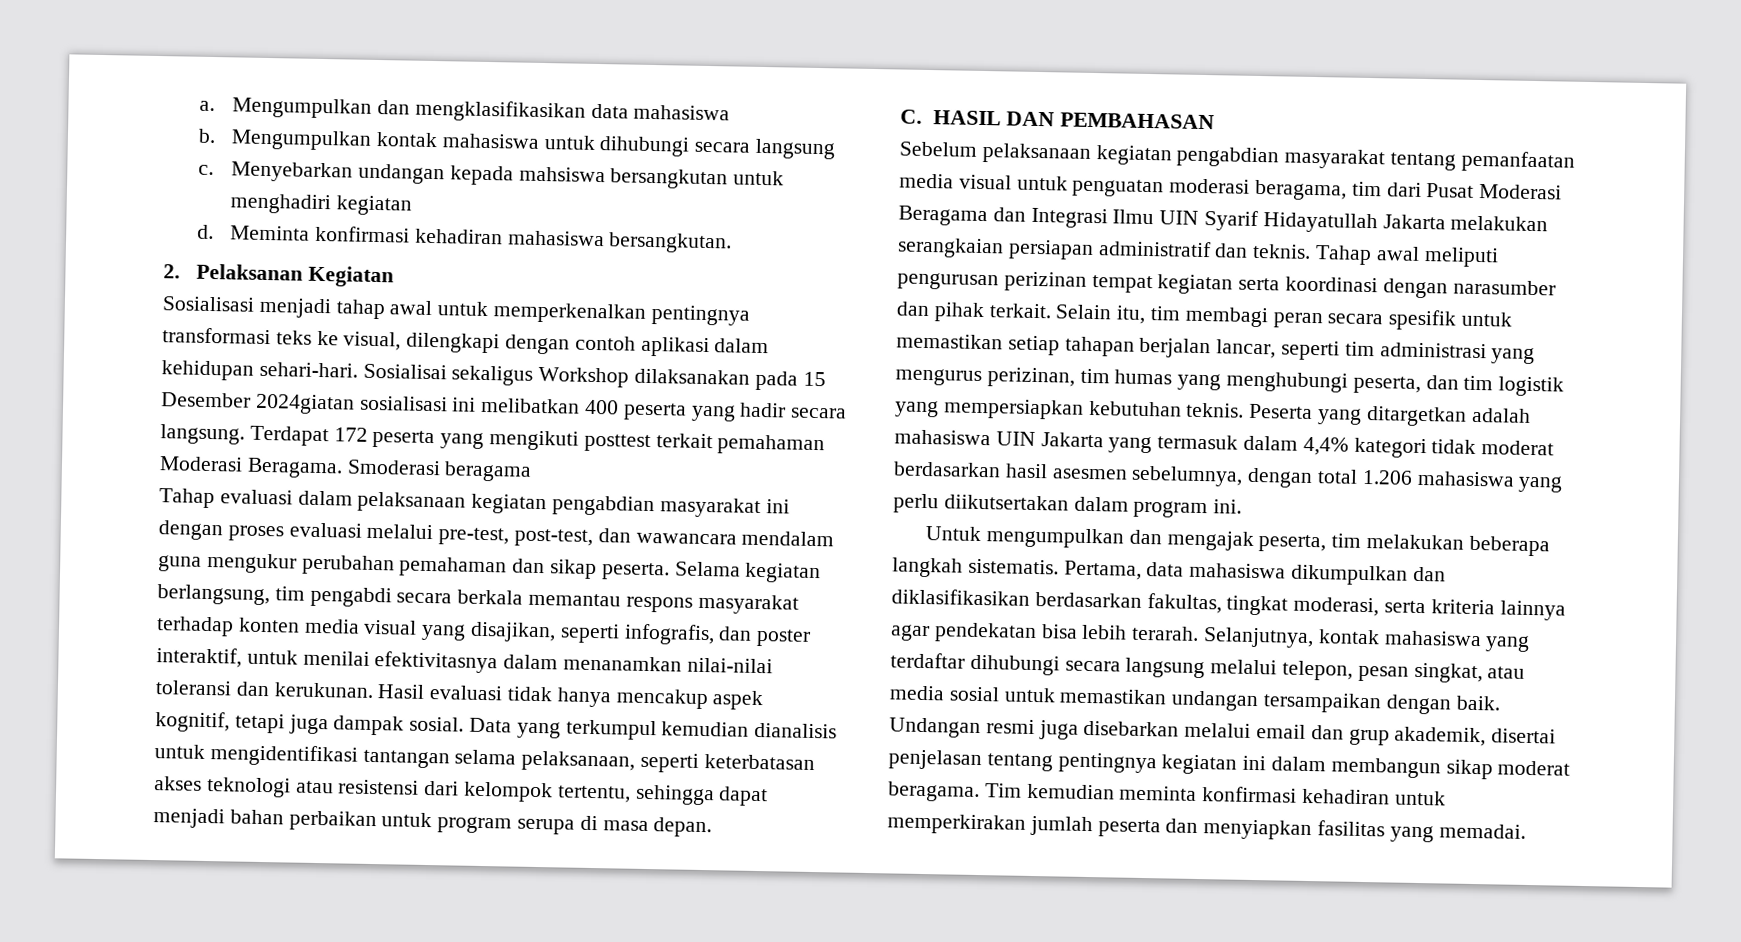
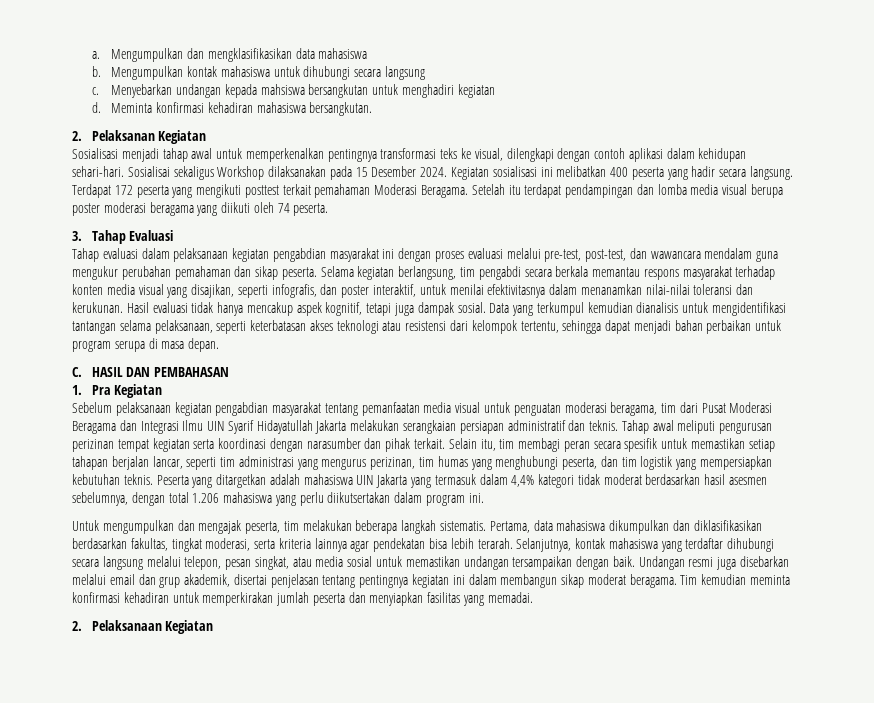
- Sosialisai sekaligus Workshop dilaksanakan pada 15 Desember 2024giatan sosialisasi ini melibatkan 400 peserta yang hadir secara langsung.
+ Sosialisai sekaligus Workshop dilaksanakan pada 15 Desember 2024. Kegiatan sosialisasi ini melibatkan 400 peserta yang hadir secara langsung.
- Smoderasi beragama
+ Setelah itu terdapat pendampingan dan lomba media visual berupa poster moderasi beragama yang diikuti oleh 74 peserta.
+ 3. Tahap Evaluasi
+ 1. Pra Kegiatan
+ 2. Pelaksanaan Kegiatan

